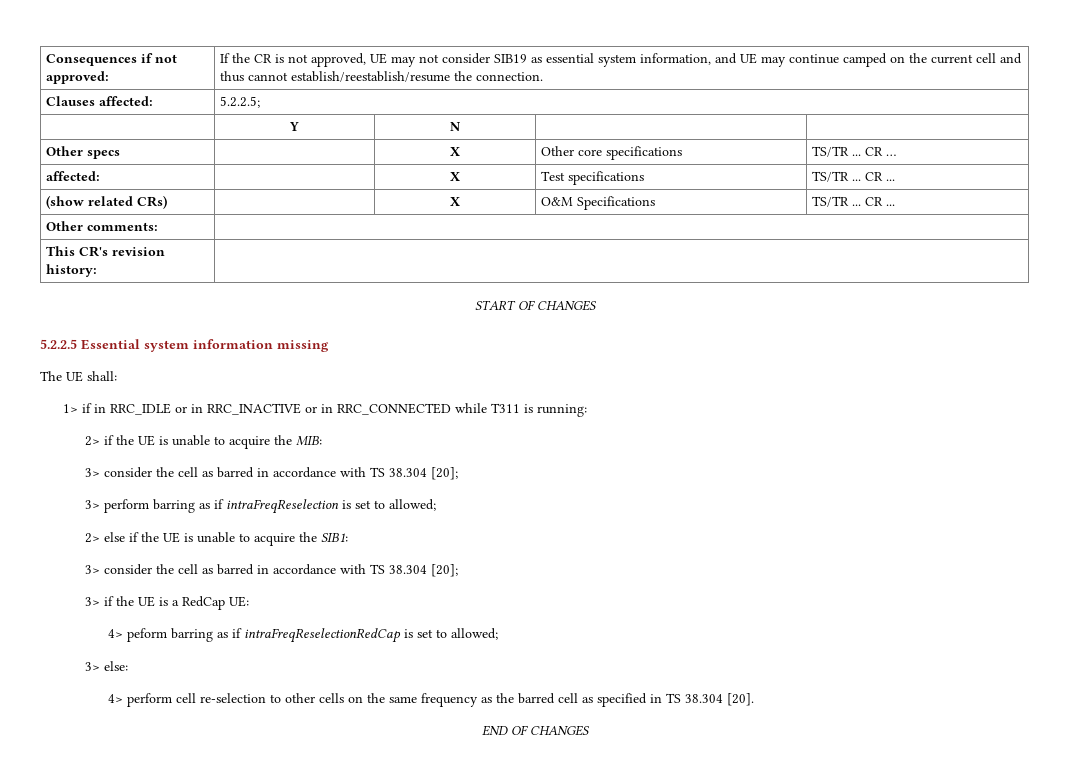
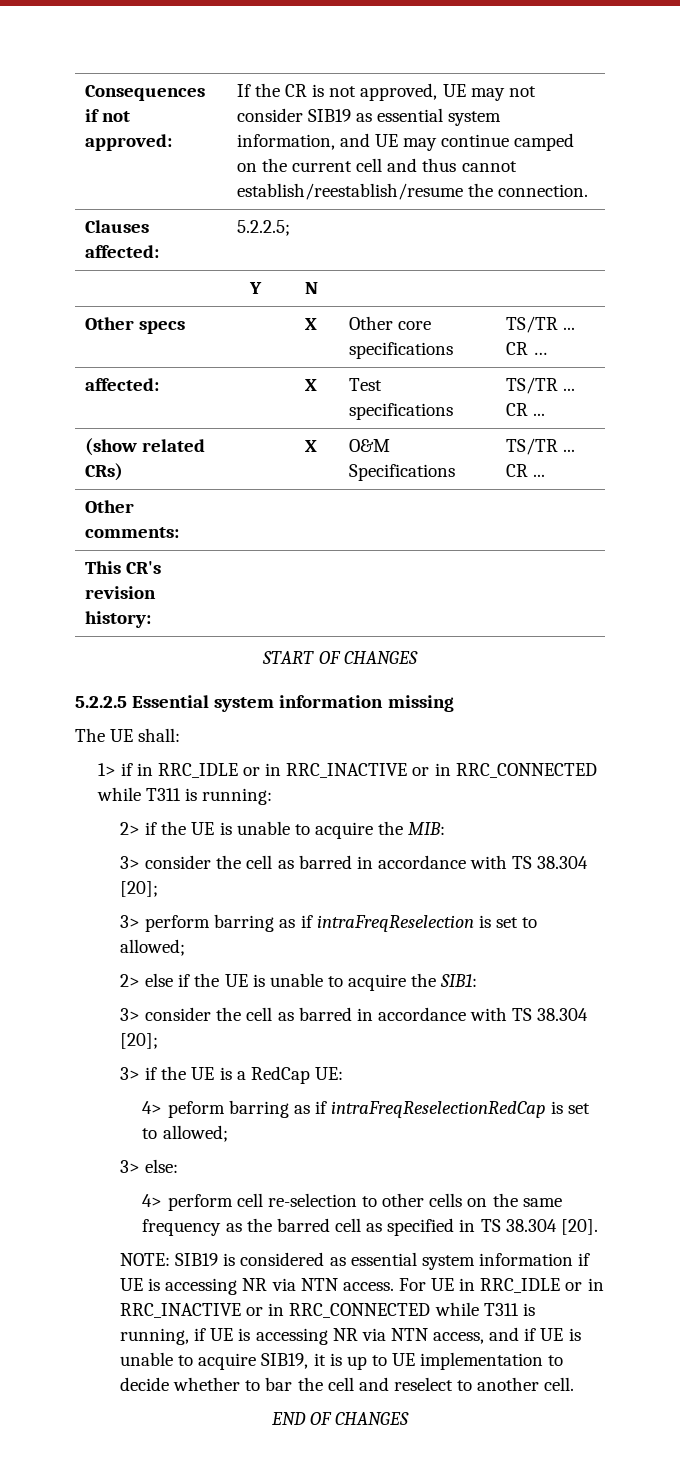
+ NOTE: SIB19 is considered as essential system information if UE is accessing NR via NTN access. For UE in RRC_IDLE or in RRC_INACTIVE or in RRC_CONNECTED while T311 is running, if UE is accessing NR via NTN access, and if UE is unable to acquire SIB19, it is up to UE implementation to decide whether to bar the cell and reselect to another cell.

